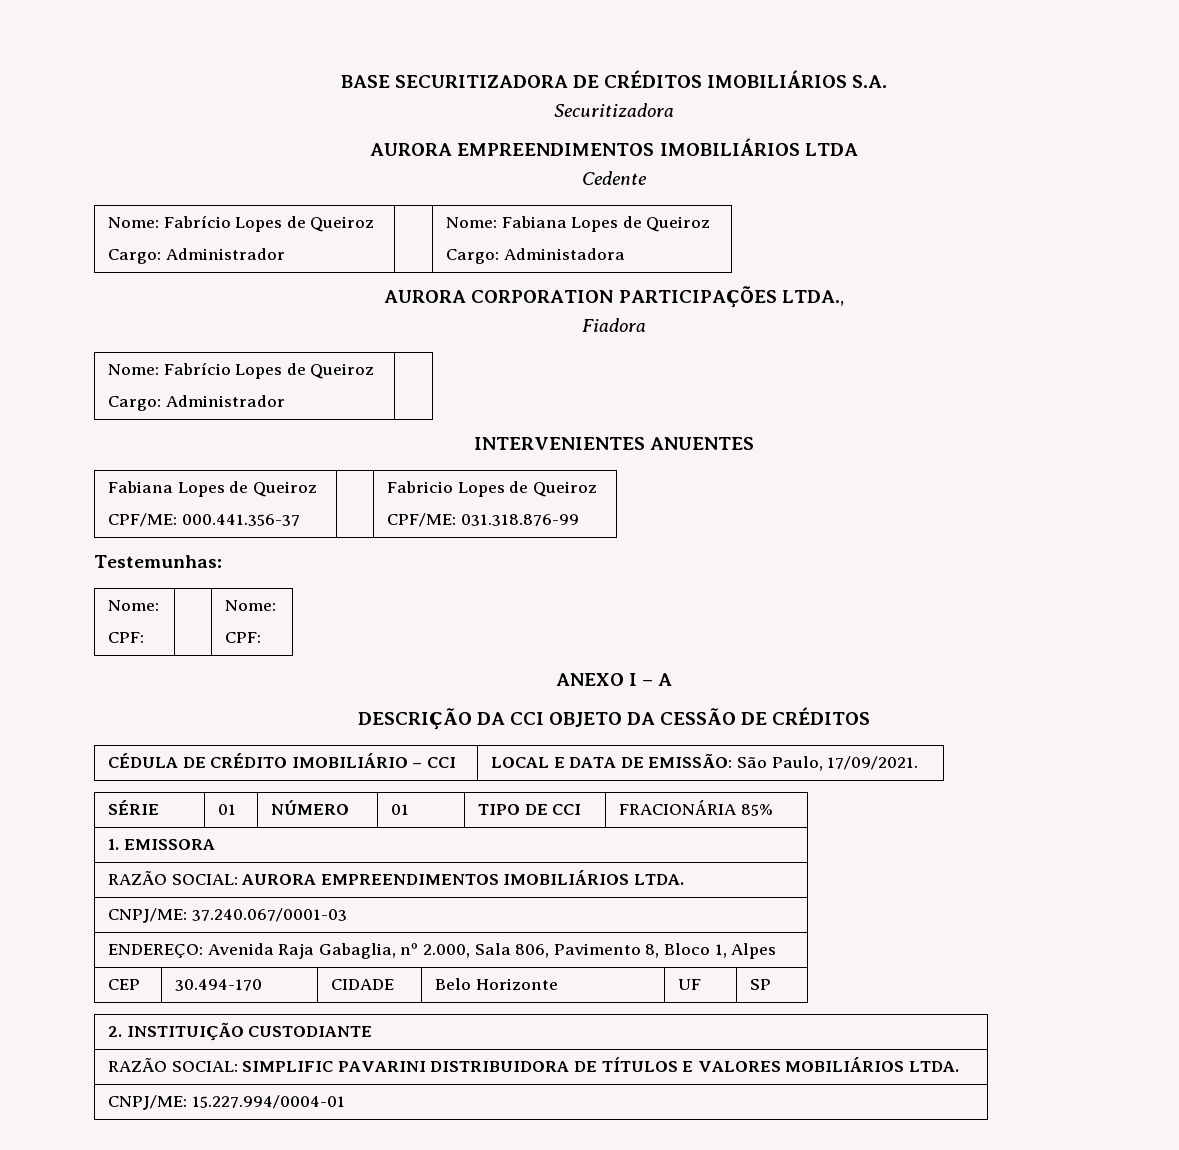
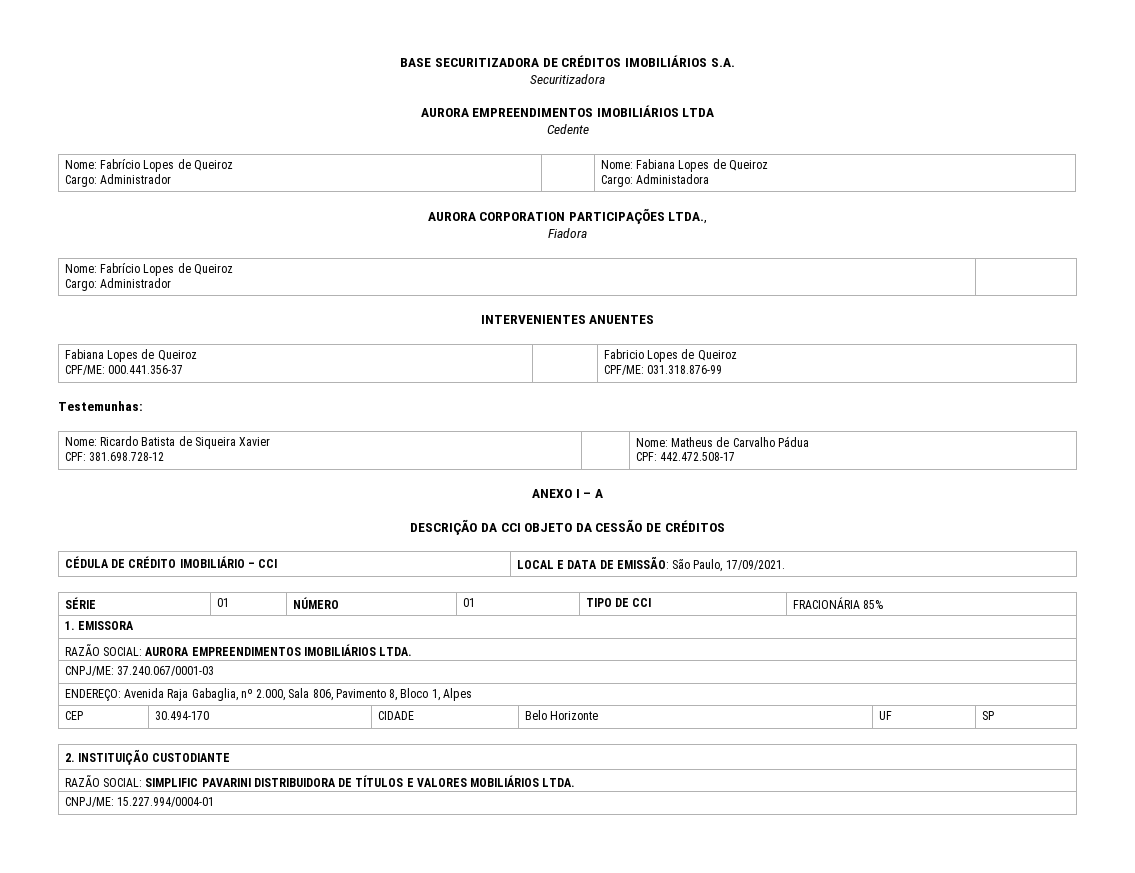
  Testemunhas:
- Nome:
- CPF: | | Nome:
- CPF:
+ Nome: Ricardo Batista de Siqueira Xavier
+ CPF: 381.698.728-12 | | Nome: Matheus de Carvalho Pádua
+ CPF: 442.472.508-17

